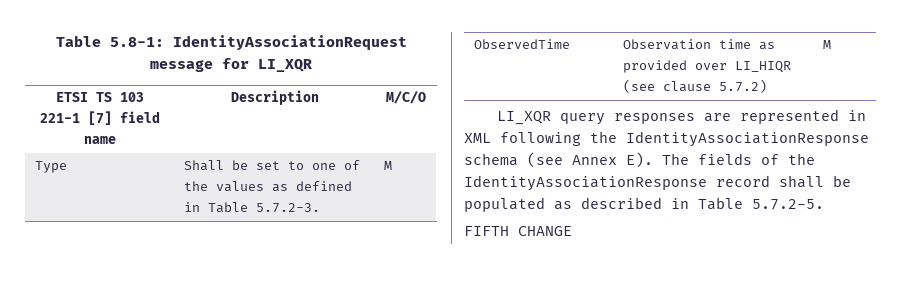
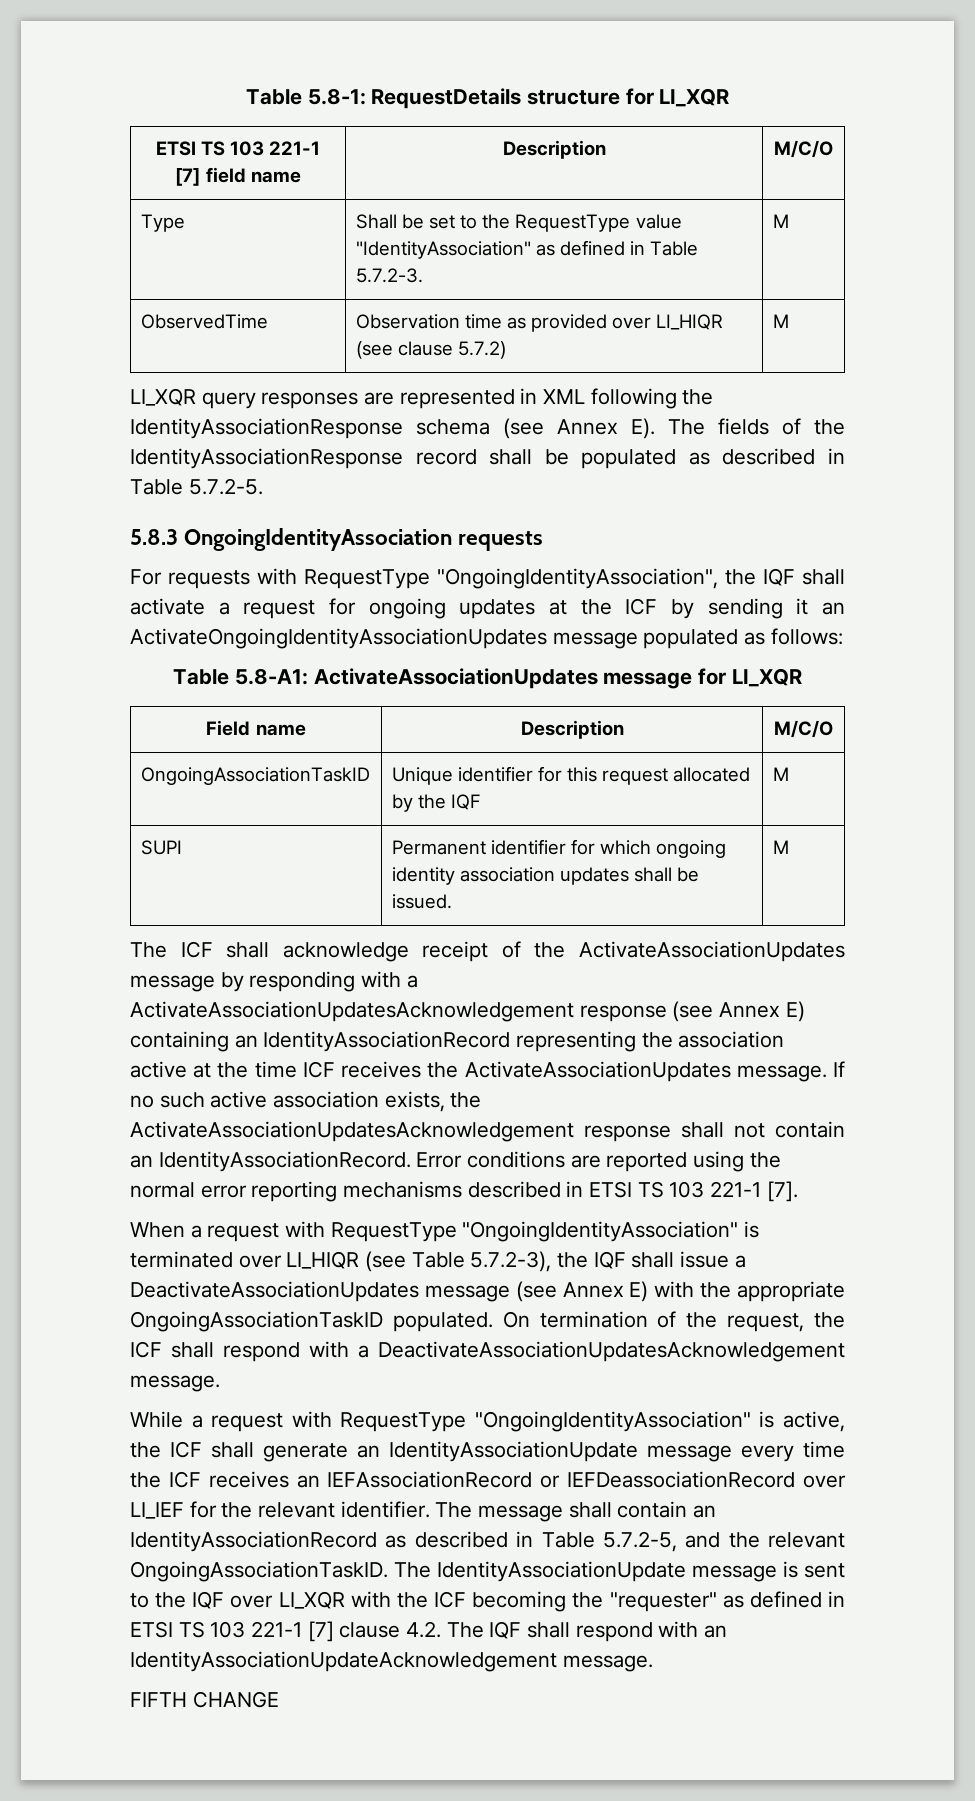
- Table 5.8-1: IdentityAssociationRequest message for LI_XQR
+ Table 5.8-1: RequestDetails structure for LI_XQR
- Type | Shall be set to one of the values as defined in Table 5.7.2-3. | M
+ Type | Shall be set to the RequestType value "IdentityAssociation" as defined in Table 5.7.2-3. | M
+ 5.8.3 OngoingIdentityAssociation requests
+ For requests with RequestType "OngoingIdentityAssociation", the IQF shall activate a request for ongoing updates at the ICF by sending it an ActivateOngoingIdentityAssociationUpdates message populated as follows:
+ Table 5.8-A1: ActivateAssociationUpdates message for LI_XQR
+ Field name | Description | M/C/O
+ OngoingAssociationTaskID | Unique identifier for this request allocated by the IQF | M
+ SUPI | Permanent identifier for which ongoing identity association updates shall be issued. | M
+ The ICF shall acknowledge receipt of the ActivateAssociationUpdates message by responding with a ActivateAssociationUpdatesAcknowledgement response (see Annex E) containing an IdentityAssociationRecord representing the association active at the time ICF receives the ActivateAssociationUpdates message. If no such active association exists, the ActivateAssociationUpdatesAcknowledgement response shall not contain an IdentityAssociationRecord. Error conditions are reported using the normal error reporting mechanisms described in ETSI TS 103 221-1 [7].
+ When a request with RequestType "OngoingIdentityAssociation" is terminated over LI_HIQR (see Table 5.7.2-3), the IQF shall issue a DeactivateAssociationUpdates message (see Annex E) with the appropriate OngoingAssociationTaskID populated. On termination of the request, the ICF shall respond with a DeactivateAssociationUpdatesAcknowledgement message.
+ While a request with RequestType "OngoingIdentityAssociation" is active, the ICF shall generate an IdentityAssociationUpdate message every time the ICF receives an IEFAssociationRecord or IEFDeassociationRecord over LI_IEF for the relevant identifier. The message shall contain an IdentityAssociationRecord as described in Table 5.7.2-5, and the relevant OngoingAssociationTaskID. The IdentityAssociationUpdate message is sent to the IQF over LI_XQR with the ICF becoming the "requester" as defined in ETSI TS 103 221-1 [7] clause 4.2. The IQF shall respond with an IdentityAssociationUpdateAcknowledgement message.

